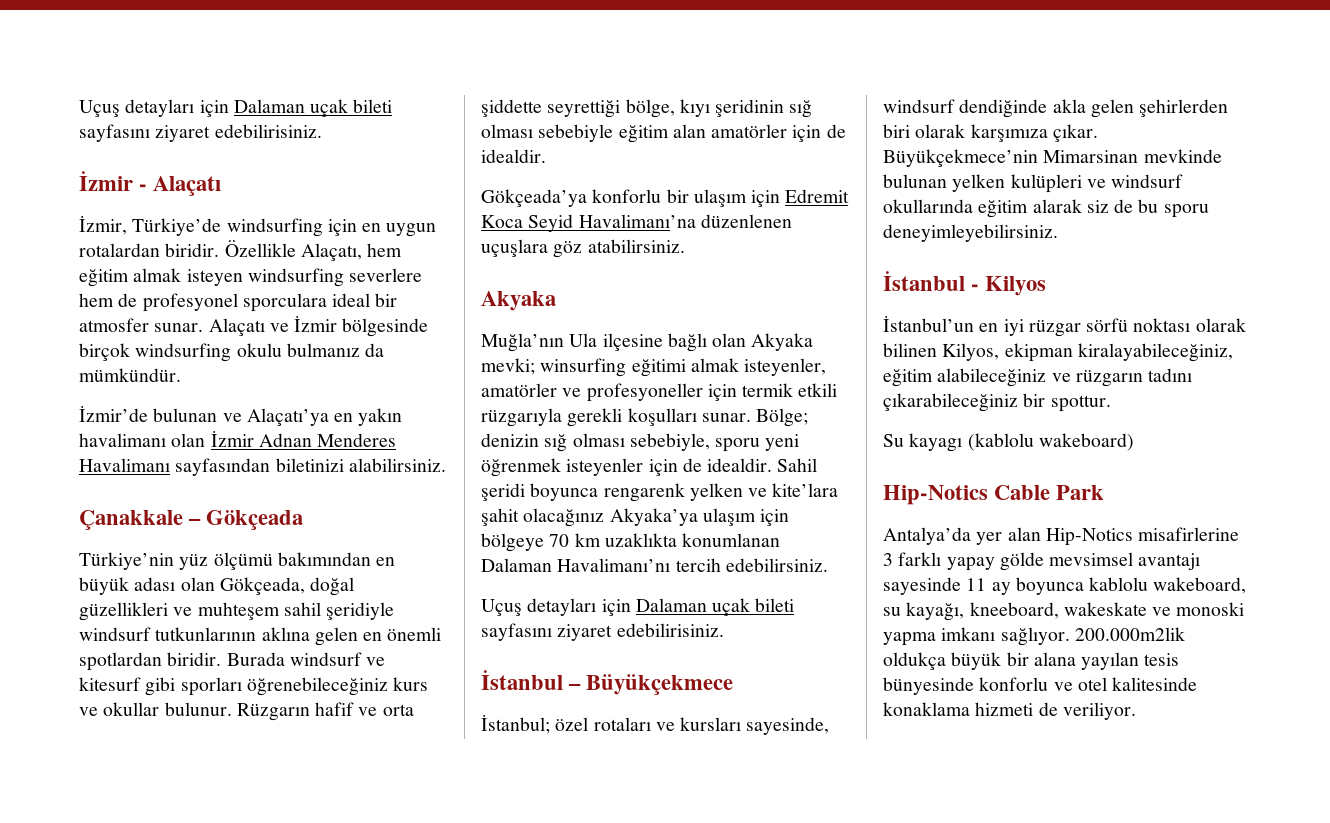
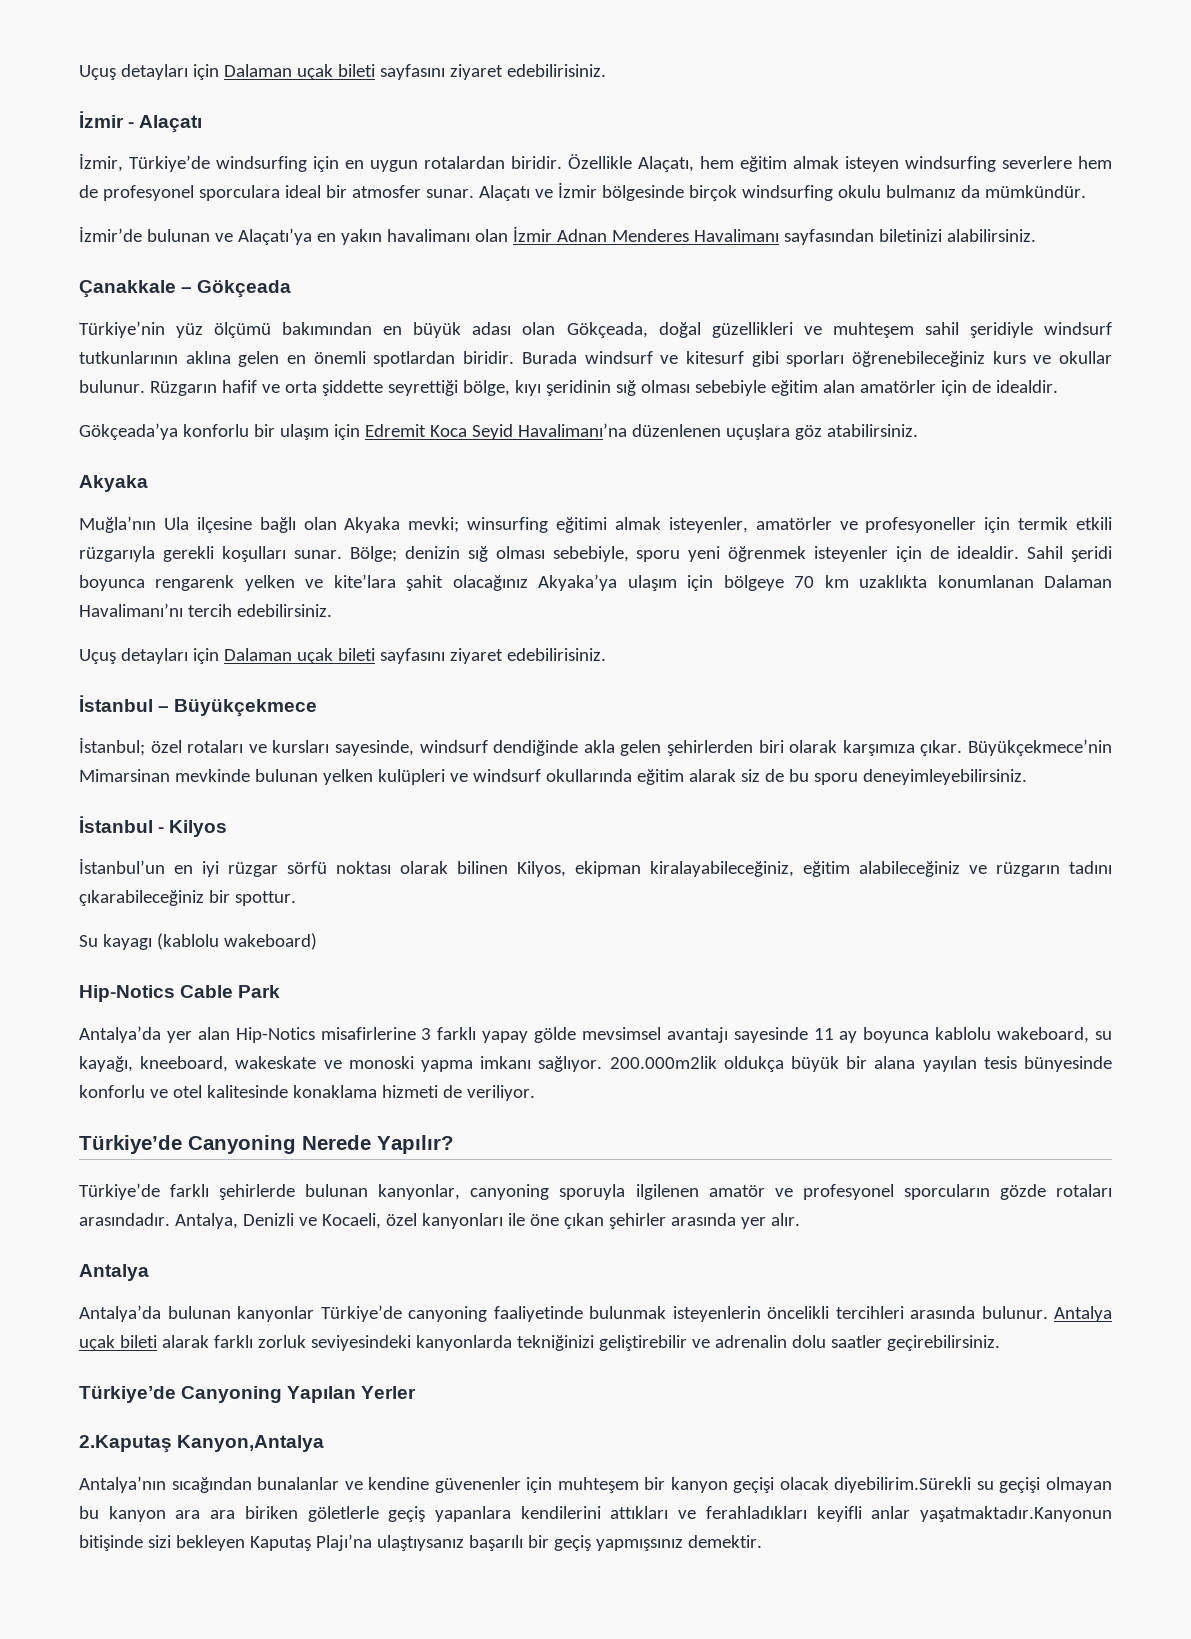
+ Türkiye’de Canyoning Nerede Yapılır?
+ Türkiye’de farklı şehirlerde bulunan kanyonlar, canyoning sporuyla ilgilenen amatör ve profesyonel sporcuların gözde rotaları arasındadır. Antalya, Denizli ve Kocaeli, özel kanyonları ile öne çıkan şehirler arasında yer alır.
+ Antalya
+ Antalya’da bulunan kanyonlar Türkiye’de canyoning faaliyetinde bulunmak isteyenlerin öncelikli tercihleri arasında bulunur. Antalya uçak bileti alarak farklı zorluk seviyesindeki kanyonlarda tekniğinizi geliştirebilir ve adrenalin dolu saatler geçirebilirsiniz.
+ Türkiye’de Canyoning Yapılan Yerler
+ 2.Kaputaş Kanyon,Antalya
+ Antalya’nın sıcağından bunalanlar ve kendine güvenenler için muhteşem bir kanyon geçişi olacak diyebilirim.Sürekli su geçişi olmayan bu kanyon ara ara biriken göletlerle geçiş yapanlara kendilerini attıkları ve ferahladıkları keyifli anlar yaşatmaktadır.Kanyonun bitişinde sizi bekleyen Kaputaş Plajı’na ulaştıysanız başarılı bir geçiş yapmışsınız demektir.

